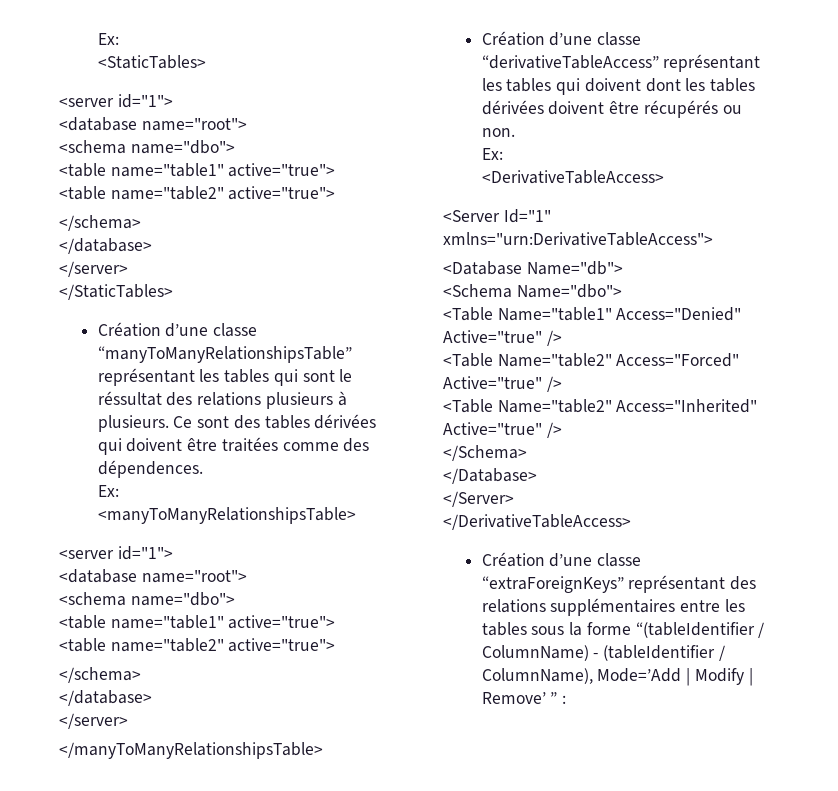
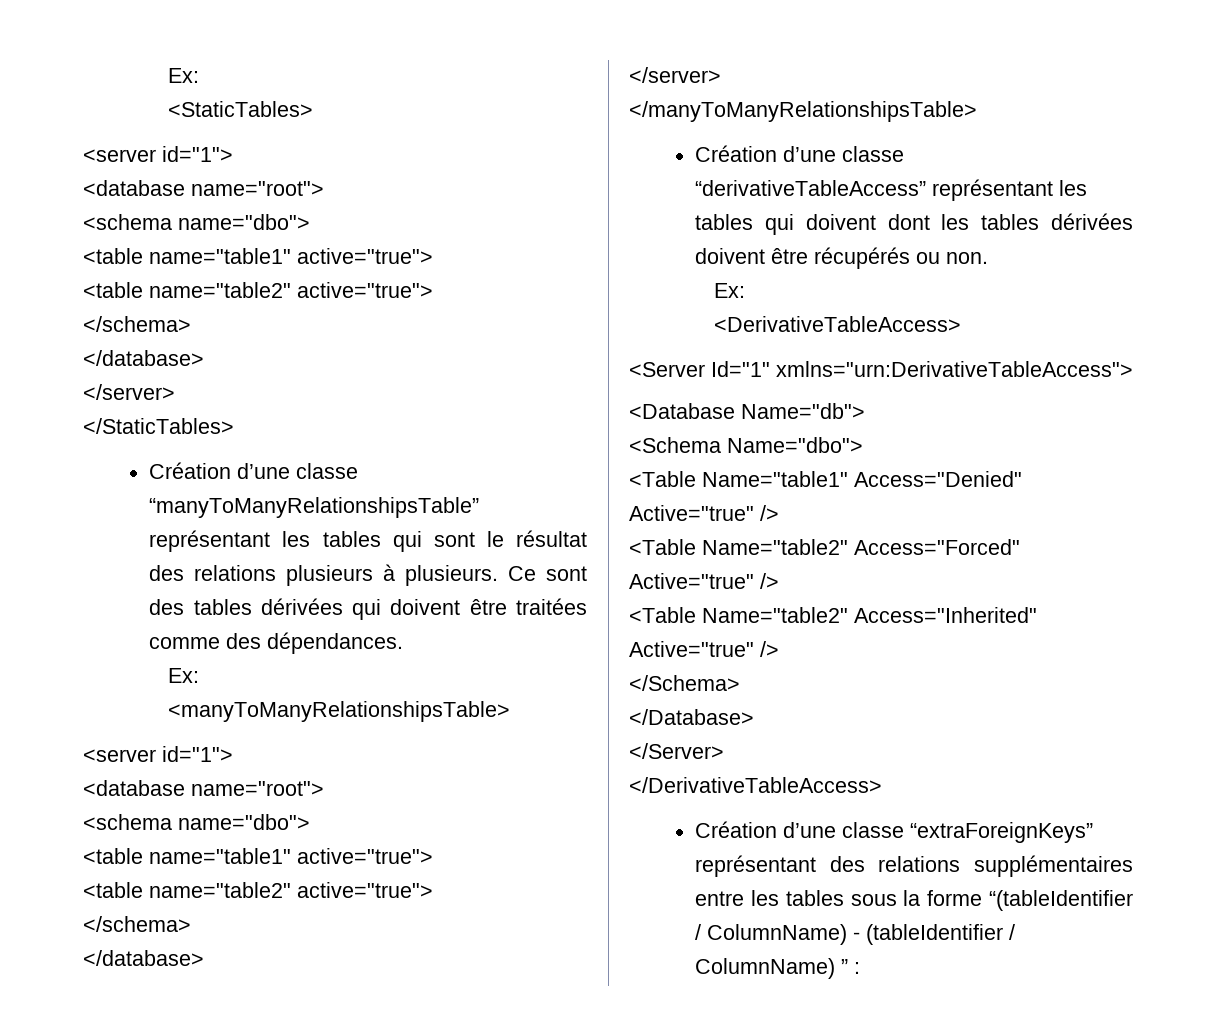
- Création d’une classe “manyToManyRelationshipsTable” représentant les tables qui sont le réssultat des relations plusieurs à plusieurs.
+ Création d’une classe “manyToManyRelationshipsTable” représentant les tables qui sont le résultat des relations plusieurs à plusieurs.
- Ce sont des tables dérivées qui doivent être traitées comme des dépendences.
+ Ce sont des tables dérivées qui doivent être traitées comme des dépendances.
- Création d’une classe “extraForeignKeys” représentant des relations supplémentaires entre les tables sous la forme “(tableIdentifier / ColumnName) - (tableIdentifier / ColumnName), Mode=’Add | Modify | Remove’ ” :
+ Création d’une classe “extraForeignKeys” représentant des relations supplémentaires entre les tables sous la forme “(tableIdentifier / ColumnName) - (tableIdentifier / ColumnName) ” :

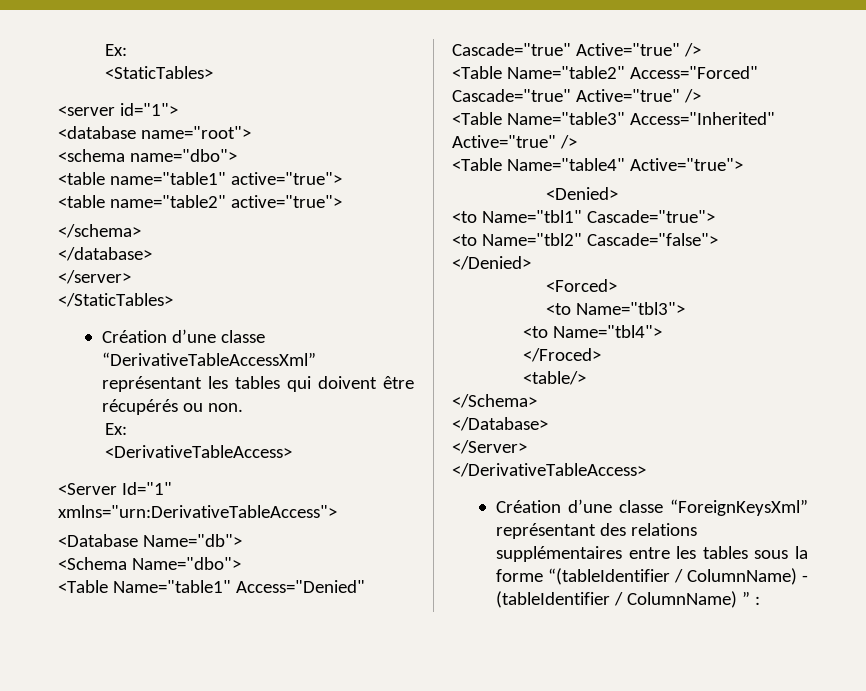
- Création d’une classe “manyToManyRelationshipsTable” représentant les tables qui sont le résultat des relations plusieurs à plusieurs. Ce sont des tables dérivées qui doivent être traitées comme des dépendances.
- Ex:
- <manyToManyRelationshipsTable>
- <server id="1">
- <database name="root">
- <schema name="dbo">
- <table name="table1" active="true">
- <table name="table2" active="true">
- </schema>
- </database>
- </server>
- </manyToManyRelationshipsTable>
- Création d’une classe “derivativeTableAccess” représentant les tables qui doivent dont les tables dérivées doivent être récupérés ou non.
+ Création d’une classe “DerivativeTableAccessXml” représentant les tables qui doivent être récupérés ou non.
- <Table Name="table1" Access="Denied" Active="true" />
+ <Table Name="table1" Access="Denied" Cascade="true" Active="true" />
- <Table Name="table2" Access="Forced" Active="true" />
- <Table Name="table2" Access="Inherited" Active="true" />
+ <Table Name="table2" Access="Forced" Cascade="true" Active="true" />
+ <Table Name="table3" Access="Inherited" Active="true" />
+ <Table Name="table4" Active="true">
+ <Denied>
+ <to Name="tbl1" Cascade="true">
+ <to Name="tbl2" Cascade="false">
+ </Denied>
+ <Forced>
+ <to Name="tbl3">
+ <to Name="tbl4">
+ </Froced>
+ <table/>
- Création d’une classe “extraForeignKeys” représentant des relations supplémentaires entre les tables sous la forme “(tableIdentifier / ColumnName) - (tableIdentifier / ColumnName) ” :
+ Création d’une classe “ForeignKeysXml” représentant des relations supplémentaires entre les tables sous la forme “(tableIdentifier / ColumnName) - (tableIdentifier / ColumnName) ” :

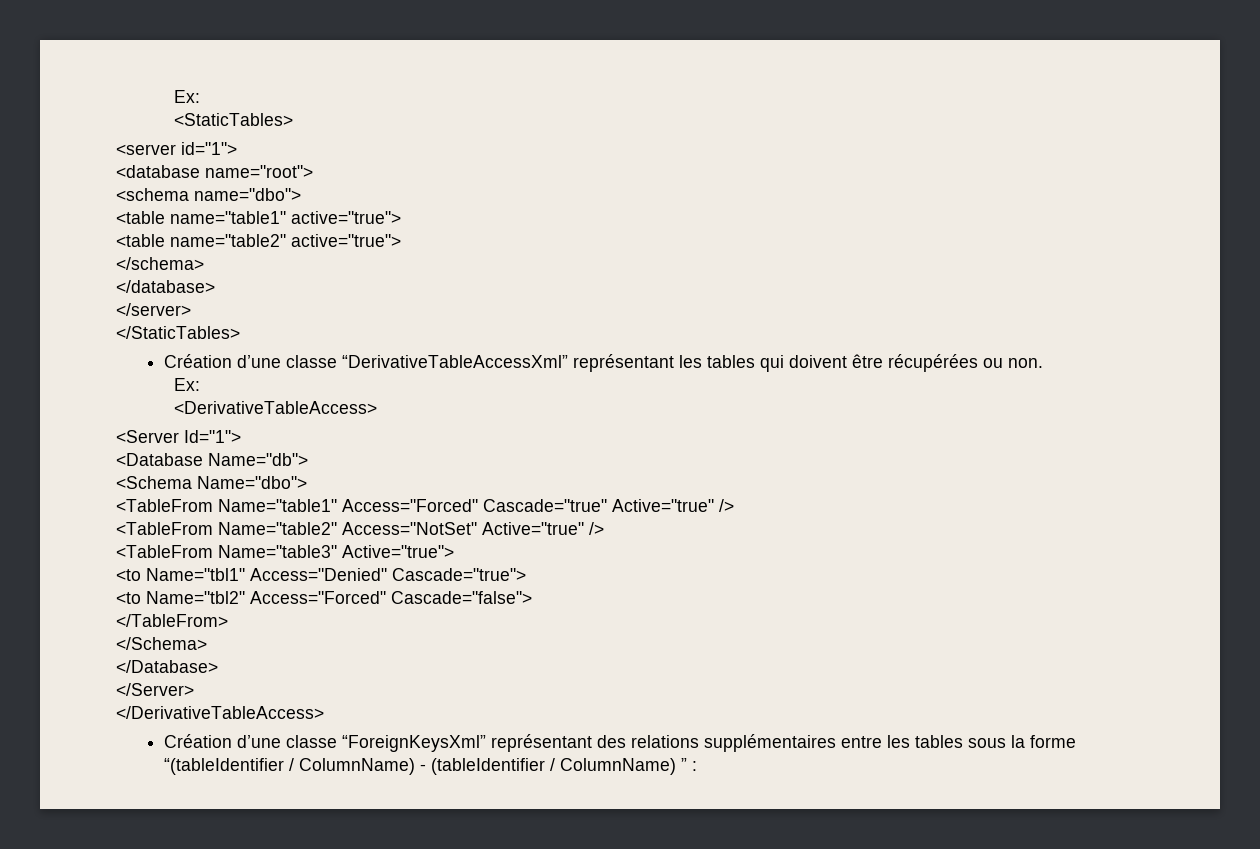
- Création d’une classe “DerivativeTableAccessXml” représentant les tables qui doivent être récupérés ou non.
+ Création d’une classe “DerivativeTableAccessXml” représentant les tables qui doivent être récupérées ou non.
- <Server Id="1" xmlns="urn:DerivativeTableAccess">
+ <Server Id="1">
- <Table Name="table1" Access="Denied" Cascade="true" Active="true" />
- <Table Name="table2" Access="Forced" Cascade="true" Active="true" />
+ <TableFrom Name="table1" Access="Forced" Cascade="true" Active="true" />
- <Table Name="table3" Access="Inherited" Active="true" />
- <Table Name="table4" Active="true">
+ <TableFrom Name="table2" Access="NotSet" Active="true" />
+ <TableFrom Name="table3" Active="true">
- <Denied>
- <to Name="tbl1" Cascade="true">
+ <to Name="tbl1" Access="Denied" Cascade="true">
- <to Name="tbl2" Cascade="false">
+ <to Name="tbl2" Access="Forced" Cascade="false">
- </Denied>
- <Forced>
- <to Name="tbl3">
- <to Name="tbl4">
- </Froced>
- <table/>
+ </TableFrom>

